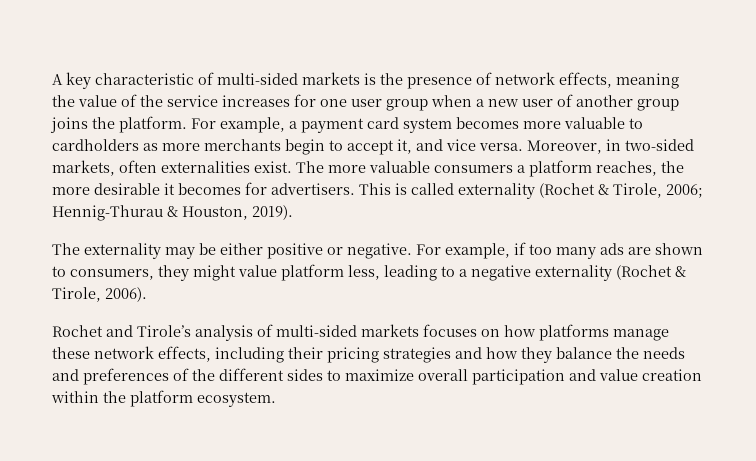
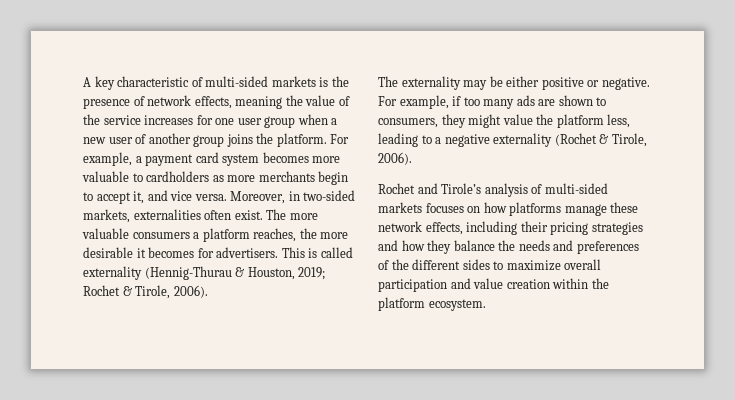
- Moreover, in two-sided markets, often externalities exist.
+ Moreover, in two-sided markets, externalities often exist.
- This is called externality (Rochet & Tirole, 2006; Hennig-Thurau & Houston, 2019).
+ This is called externality (Hennig-Thurau & Houston, 2019; Rochet & Tirole, 2006).
- For example, if too many ads are shown to consumers, they might value platform less, leading to a negative externality (Rochet & Tirole, 2006).
+ For example, if too many ads are shown to consumers, they might value the platform less, leading to a negative externality (Rochet & Tirole, 2006).

